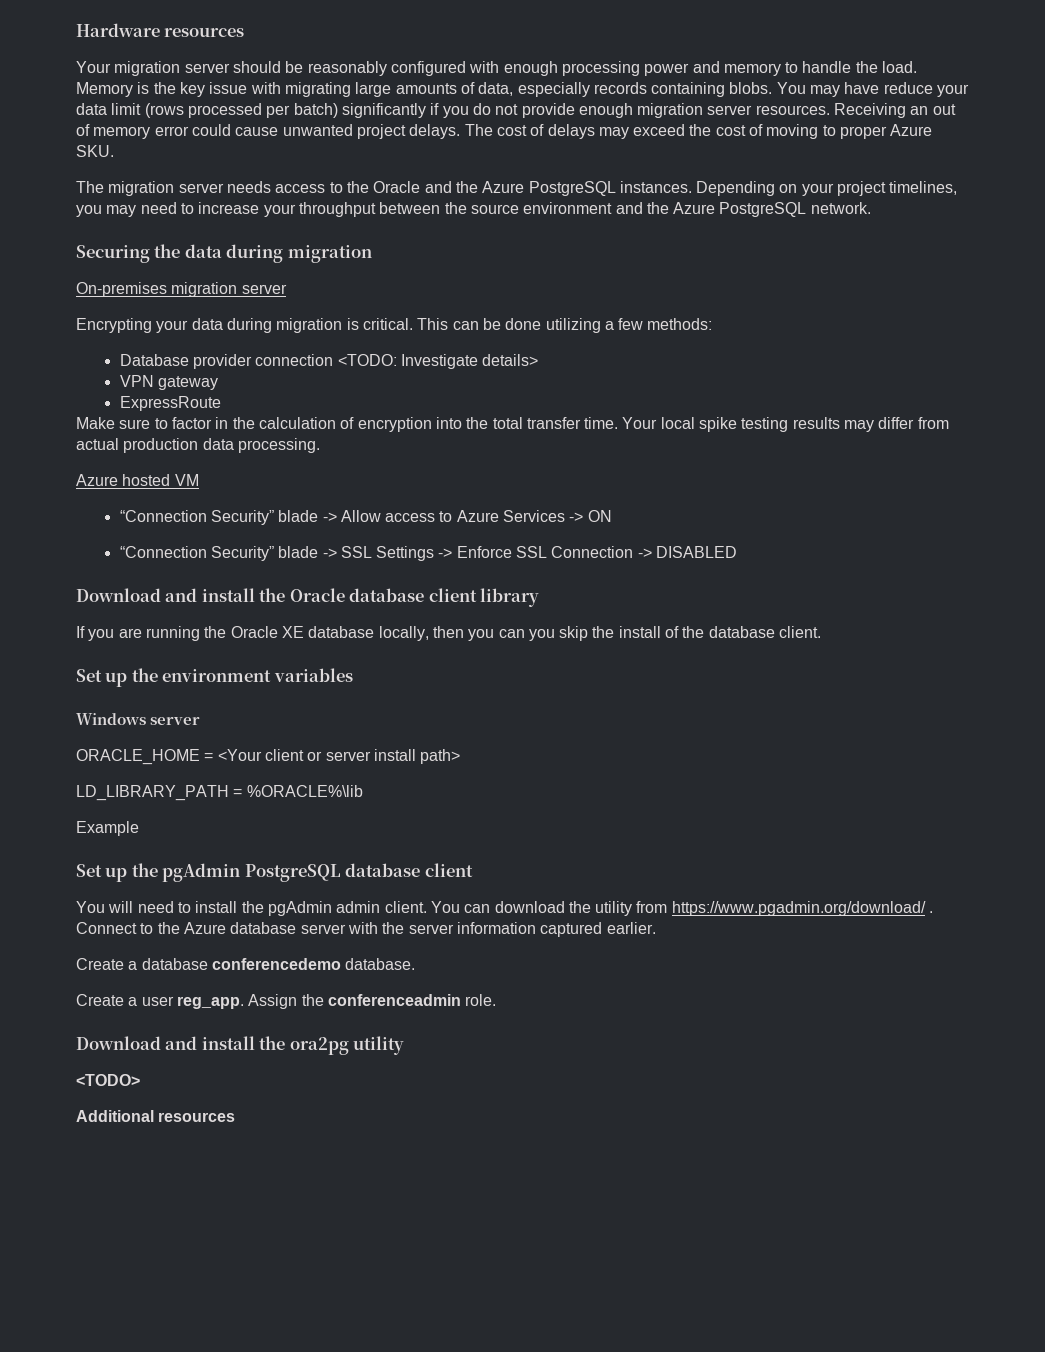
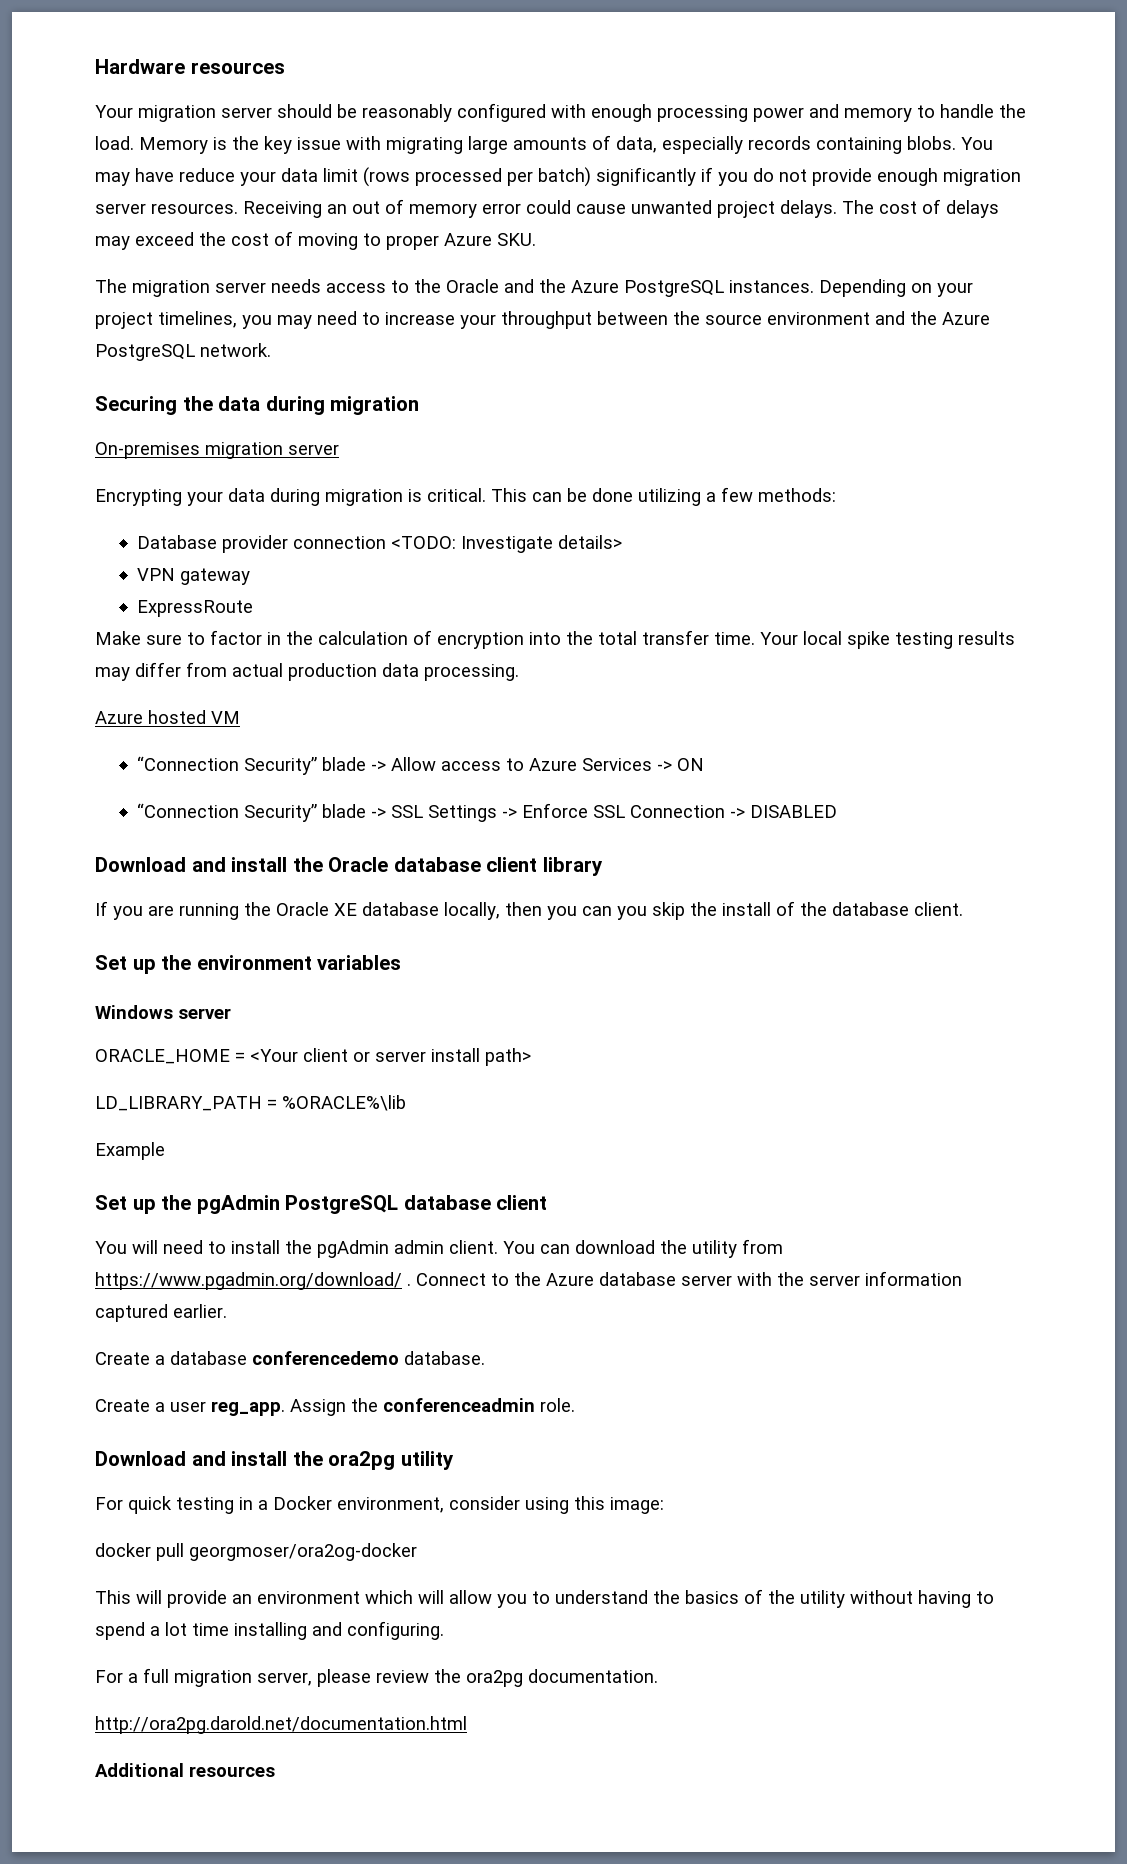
- <TODO>
+ For quick testing in a Docker environment, consider using this image:
+ docker pull georgmoser/ora2og-docker
+ This will provide an environment which will allow you to understand the basics of the utility without having to spend a lot time installing and configuring.
+ For a full migration server, please review the ora2pg documentation.
+ http://ora2pg.darold.net/documentation.html

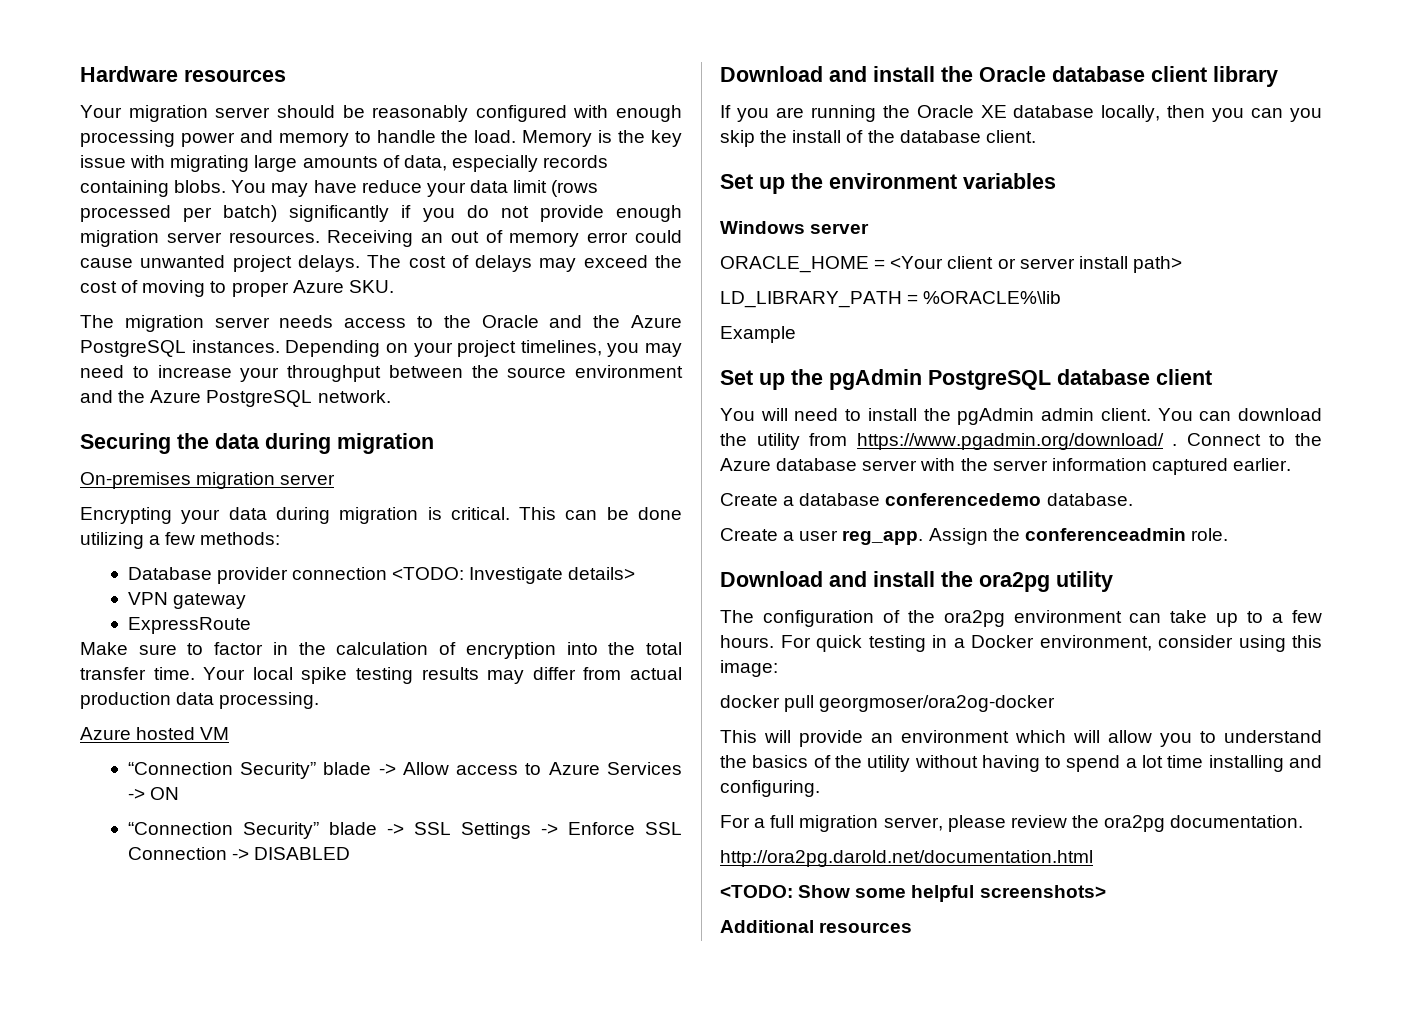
+ The configuration of the ora2pg environment can take up to a few hours.
+ <TODO: Show some helpful screenshots>

